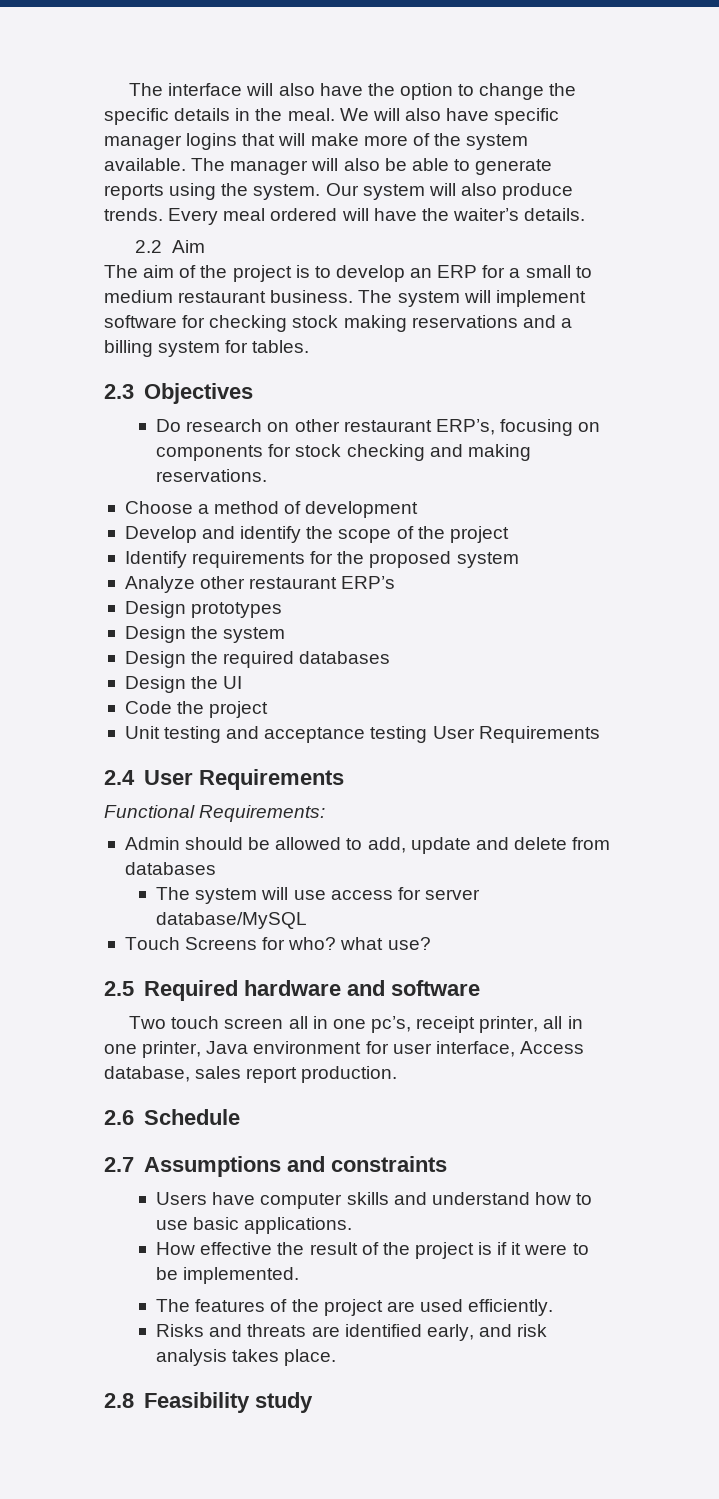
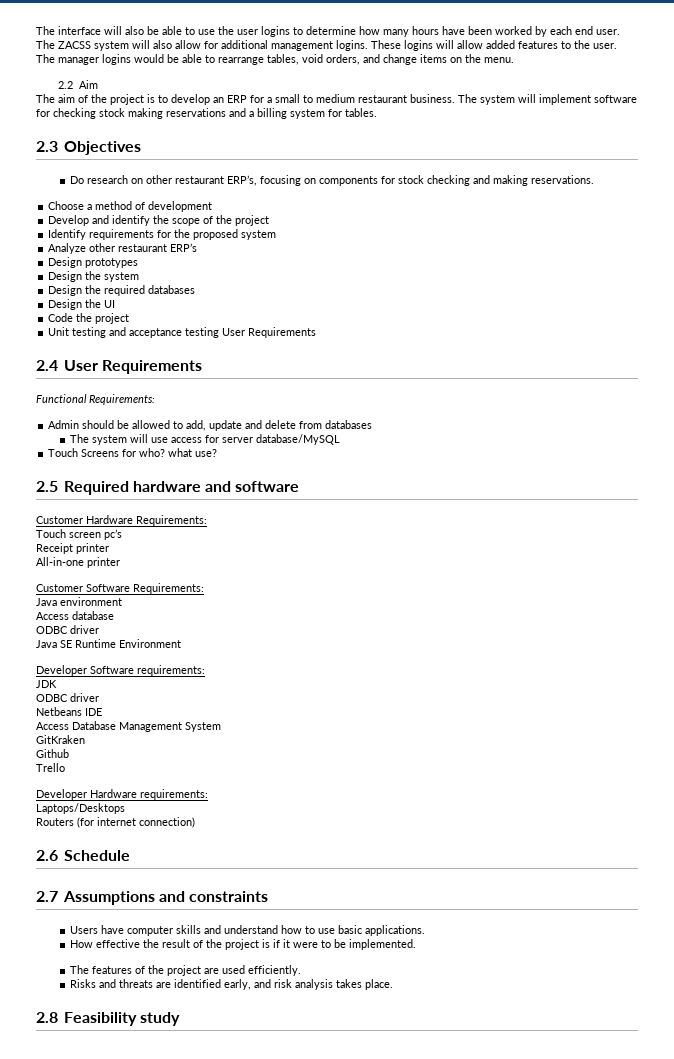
- The interface will also have the option to change the specific details in the meal. We will also have specific manager logins that will make more of the system available. The manager will also be able to generate reports using the system. Our system will also produce trends. Every meal ordered will have the waiter’s details.
+ The interface will also be able to use the user logins to determine how many hours have been worked by each end user. The ZACSS system will also allow for additional management logins. These logins will allow added features to the user. The manager logins would be able to rearrange tables, void orders, and change items on the menu.
- Two touch screen all in one pc’s, receipt printer, all in one printer, Java environment for user interface, Access database, sales report production.
+ Customer Hardware Requirements:
+ Touch screen pc’s
+ Receipt printer
+ All-in-one printer
+ Customer Software Requirements:
+ Java environment
+ Access database
+ ODBC driver
+ Java SE Runtime Environment
+ Developer Software requirements:
+ JDK
+ ODBC driver
+ Netbeans IDE
+ Access Database Management System
+ GitKraken
+ Github
+ Trello
+ Developer Hardware requirements:
+ Laptops/Desktops
+ Routers (for internet connection)

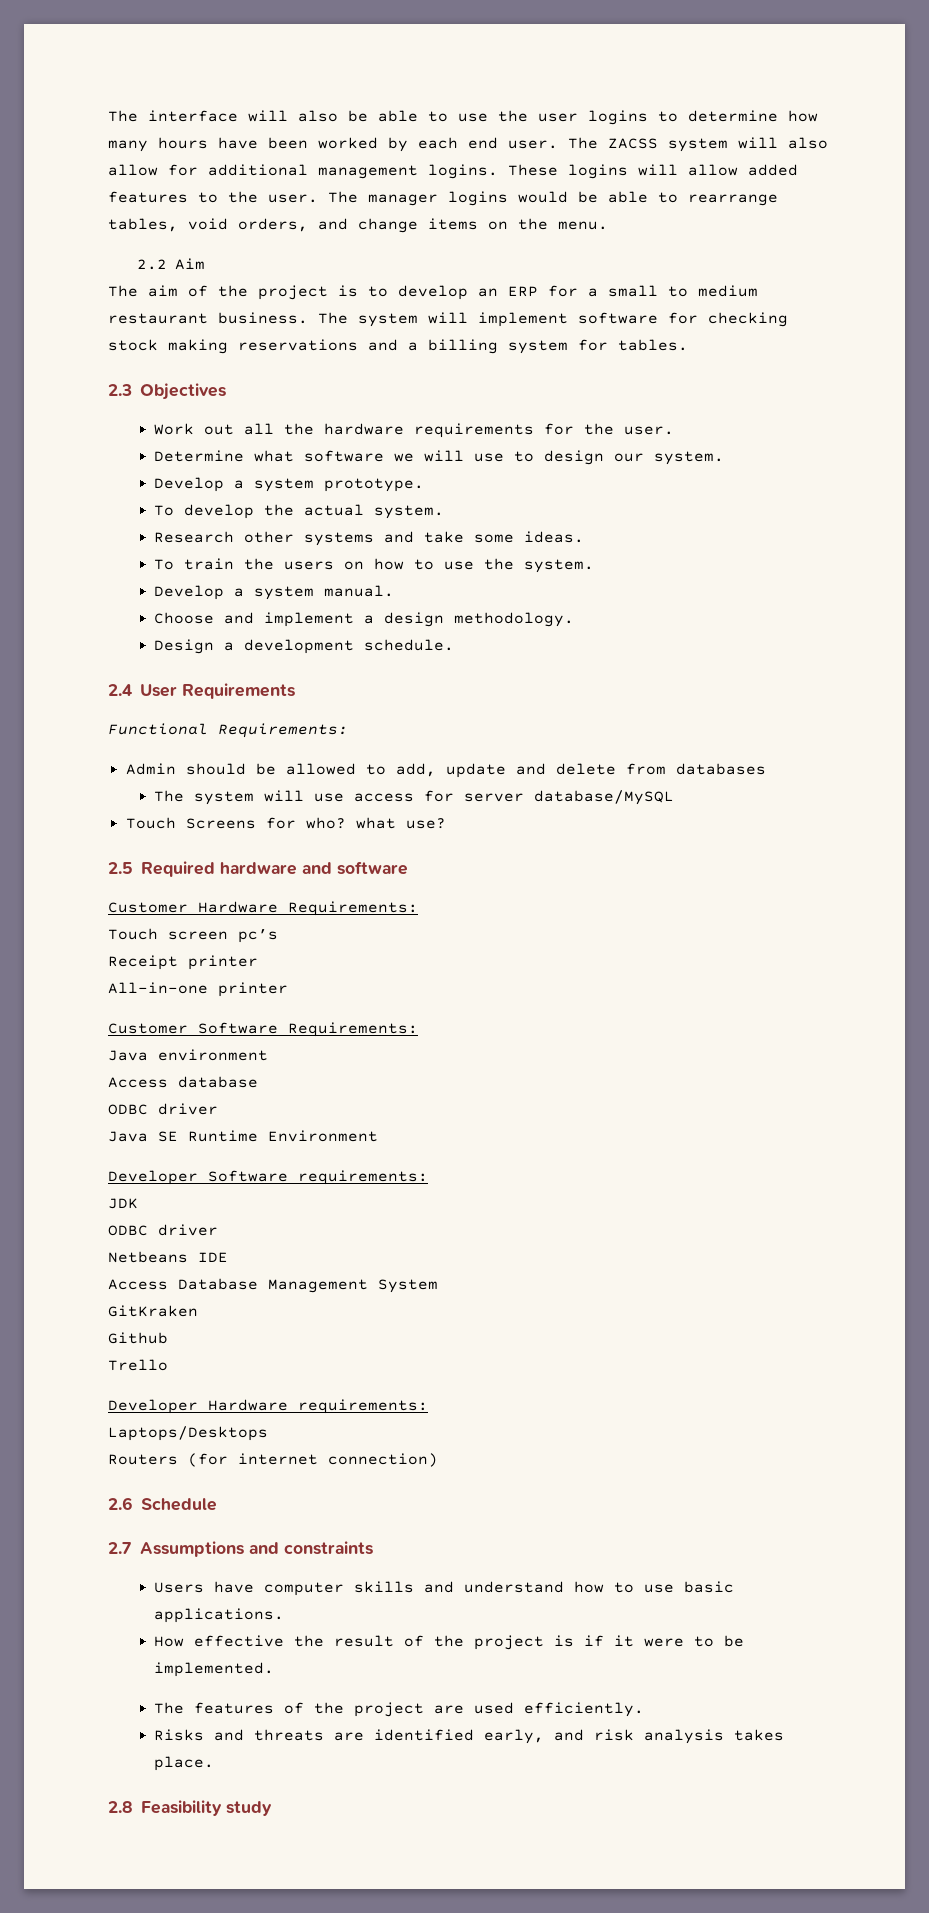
- Do research on other restaurant ERP’s, focusing on components for stock checking and making reservations.
- Choose a method of development
- Develop and identify the scope of the project
- Identify requirements for the proposed system
- Analyze other restaurant ERP’s
- Design prototypes
- Design the system
- Design the required databases
- Design the UI
- Code the project
- Unit testing and acceptance testing User Requirements
+ Work out all the hardware requirements for the user.
+ Determine what software we will use to design our system.
+ Develop a system prototype.
+ To develop the actual system.
+ Research other systems and take some ideas.
+ To train the users on how to use the system.
+ Develop a system manual.
+ Choose and implement a design methodology.
+ Design a development schedule.

